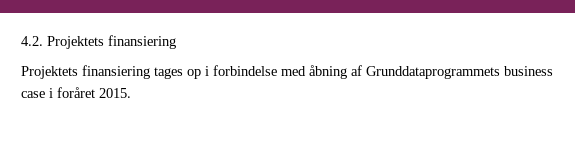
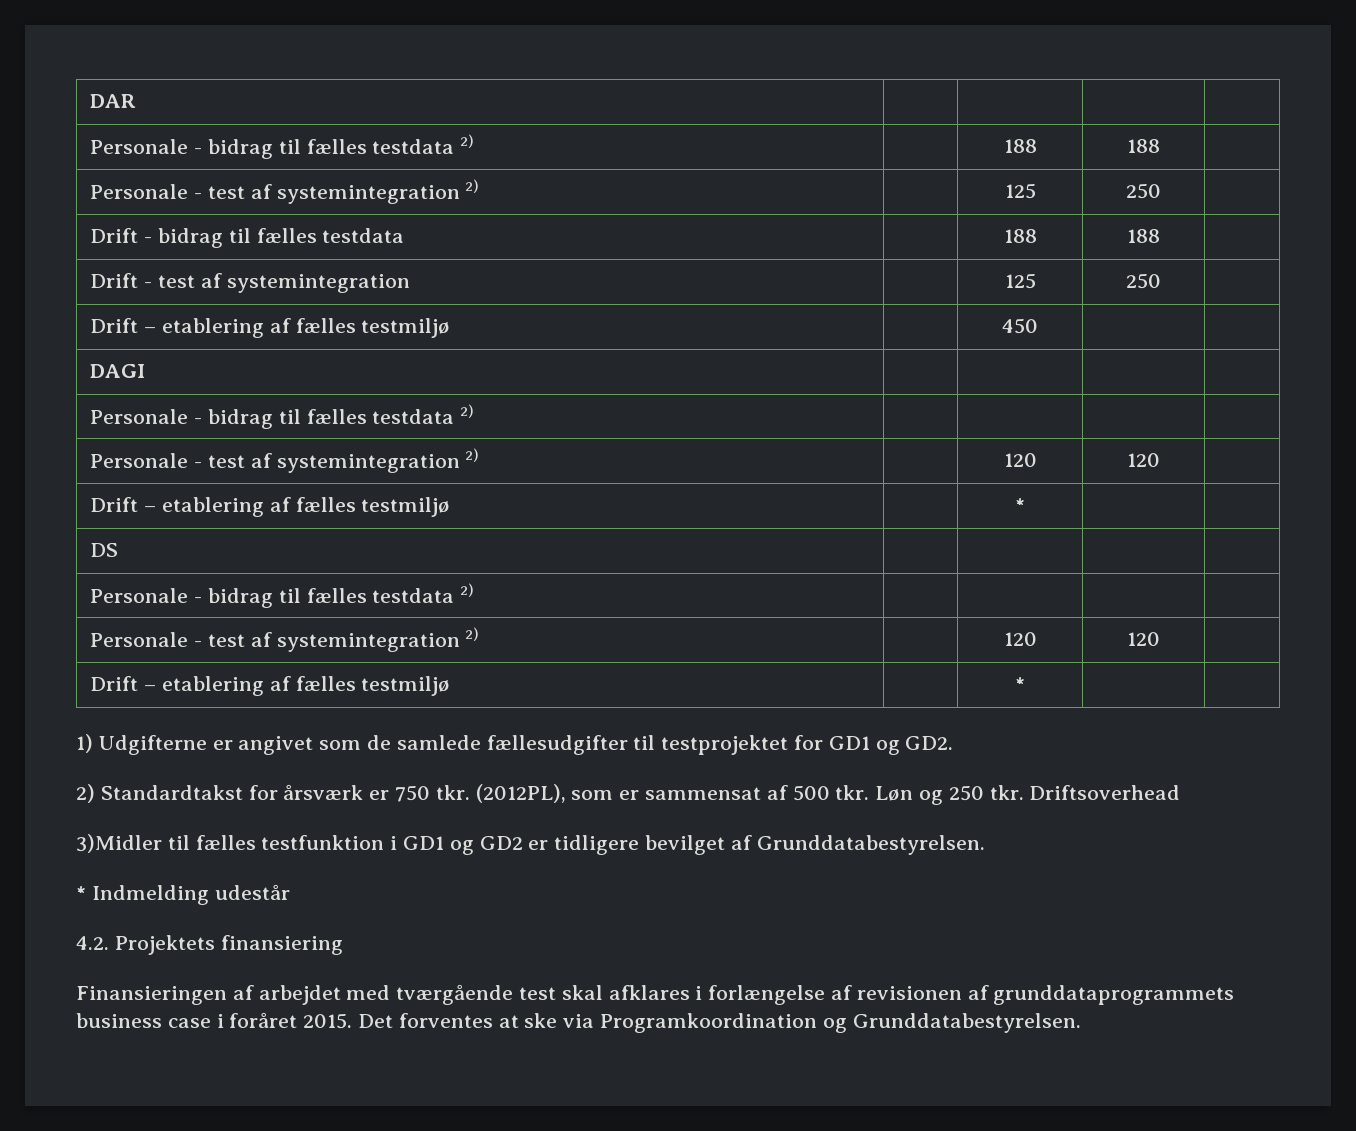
+ DAR | | | |
+ Personale - bidrag til fælles testdata 2) | | 188 | 188 |
+ Personale - test af systemintegration 2) | | 125 | 250 |
+ Drift - bidrag til fælles testdata | | 188 | 188 |
+ Drift - test af systemintegration | | 125 | 250 |
+ Drift – etablering af fælles testmiljø | | 450 | |
+ DAGI | | | |
+ Personale - bidrag til fælles testdata 2) | | | |
+ Personale - test af systemintegration 2) | | 120 | 120 |
+ Drift – etablering af fælles testmiljø | | * | |
+ DS | | | |
+ Personale - bidrag til fælles testdata 2) | | | |
+ Personale - test af systemintegration 2) | | 120 | 120 |
+ Drift – etablering af fælles testmiljø | | * | |
+ 1) Udgifterne er angivet som de samlede fællesudgifter til testprojektet for GD1 og GD2.
+ 2) Standardtakst for årsværk er 750 tkr. (2012PL), som er sammensat af 500 tkr. Løn og 250 tkr. Driftsoverhead
+ 3)Midler til fælles testfunktion i GD1 og GD2 er tidligere bevilget af Grunddatabestyrelsen.
+ * Indmelding udestår
  4.2. Projektets finansiering
- Projektets finansiering tages op i forbindelse med åbning af Grunddataprogrammets business case i foråret 2015.
+ Finansieringen af arbejdet med tværgående test skal afklares i forlængelse af revisionen af grunddataprogrammets business case i foråret 2015.
+ Det forventes at ske via Programkoordination og Grunddatabestyrelsen.

